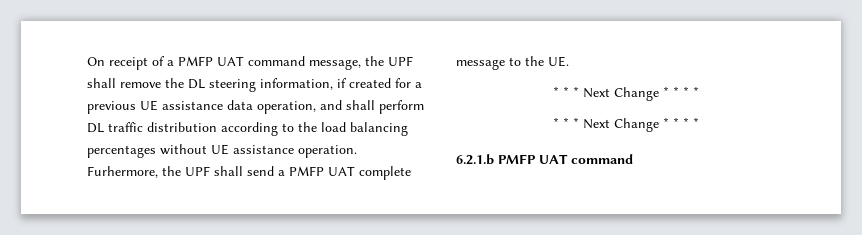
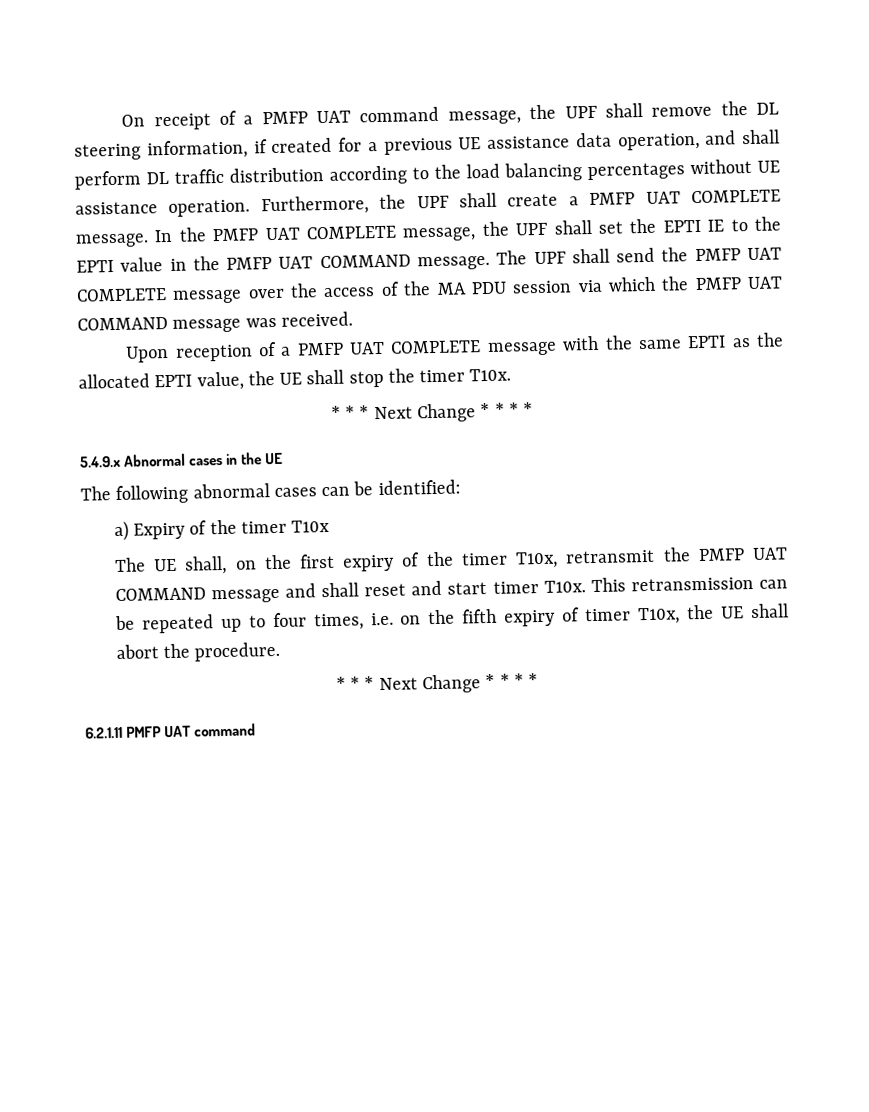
- Furhermore, the UPF shall send a PMFP UAT complete message to the UE.
+ Furthermore, the UPF shall create a PMFP UAT COMPLETE message. In the PMFP UAT COMPLETE message, the UPF shall set the EPTI IE to the EPTI value in the PMFP UAT COMMAND message. The UPF shall send the PMFP UAT COMPLETE message over the access of the MA PDU session via which the PMFP UAT COMMAND message was received.
+ Upon reception of a PMFP UAT COMPLETE message with the same EPTI as the allocated EPTI value, the UE shall stop the timer T10x.
  * * * Next Change * * * *
+ 5.4.9.x Abnormal cases in the UE
+ The following abnormal cases can be identified:
+ a) Expiry of the timer T10x
+ The UE shall, on the first expiry of the timer T10x, retransmit the PMFP UAT COMMAND message and shall reset and start timer T10x. This retransmission can be repeated up to four times, i.e. on the fifth expiry of timer T10x, the UE shall abort the procedure.
  * * * Next Change * * * *
- 6.2.1.b PMFP UAT command
+ 6.2.1.11 PMFP UAT command

